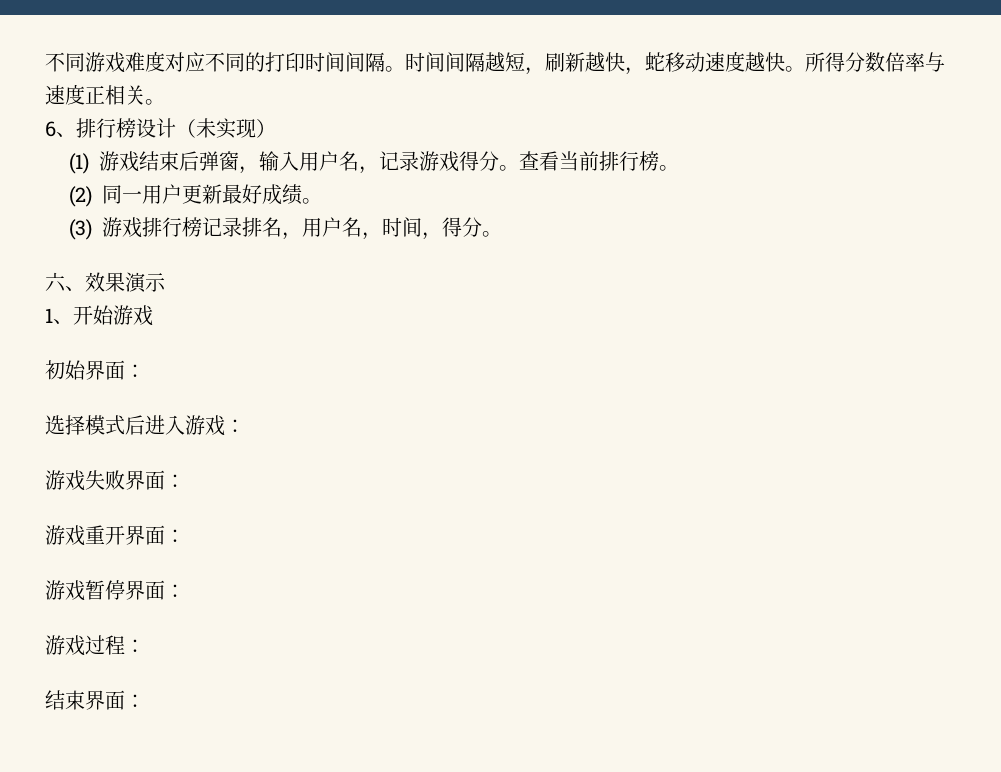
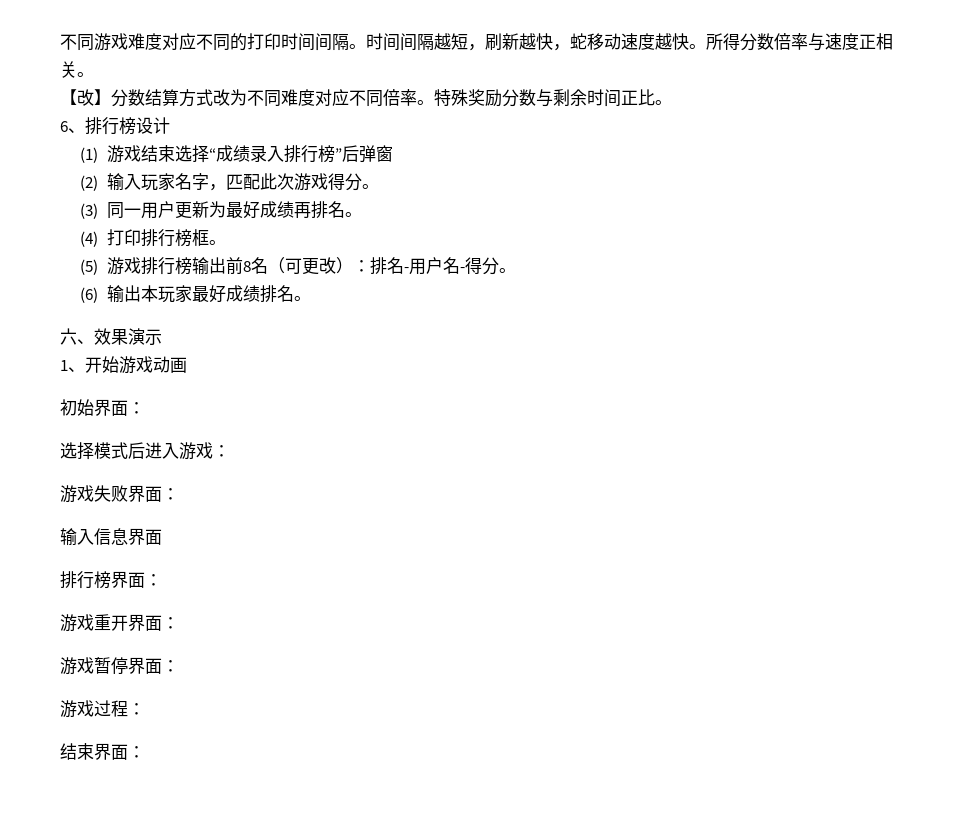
+ 【改】分数结算方式改为不同难度对应不同倍率。特殊奖励分数与剩余时间正比。
- 6、排行榜设计（未实现）
+ 6、排行榜设计
- (1)游戏结束后弹窗，输入用户名，记录游戏得分。查看当前排行榜。
- (2)同一用户更新最好成绩。
- (3)游戏排行榜记录排名，用户名，时间，得分。
+ (1)游戏结束选择“成绩录入排行榜”后弹窗
+ (2)输入玩家名字，匹配此次游戏得分。
+ (3)同一用户更新为最好成绩再排名。
+ (4)打印排行榜框。
+ (5)游戏排行榜输出前8名（可更改）：排名-用户名-得分。
+ (6)输出本玩家最好成绩排名。
- 1、开始游戏
+ 1、开始游戏动画
+ 输入信息界面
+ 排行榜界面：

